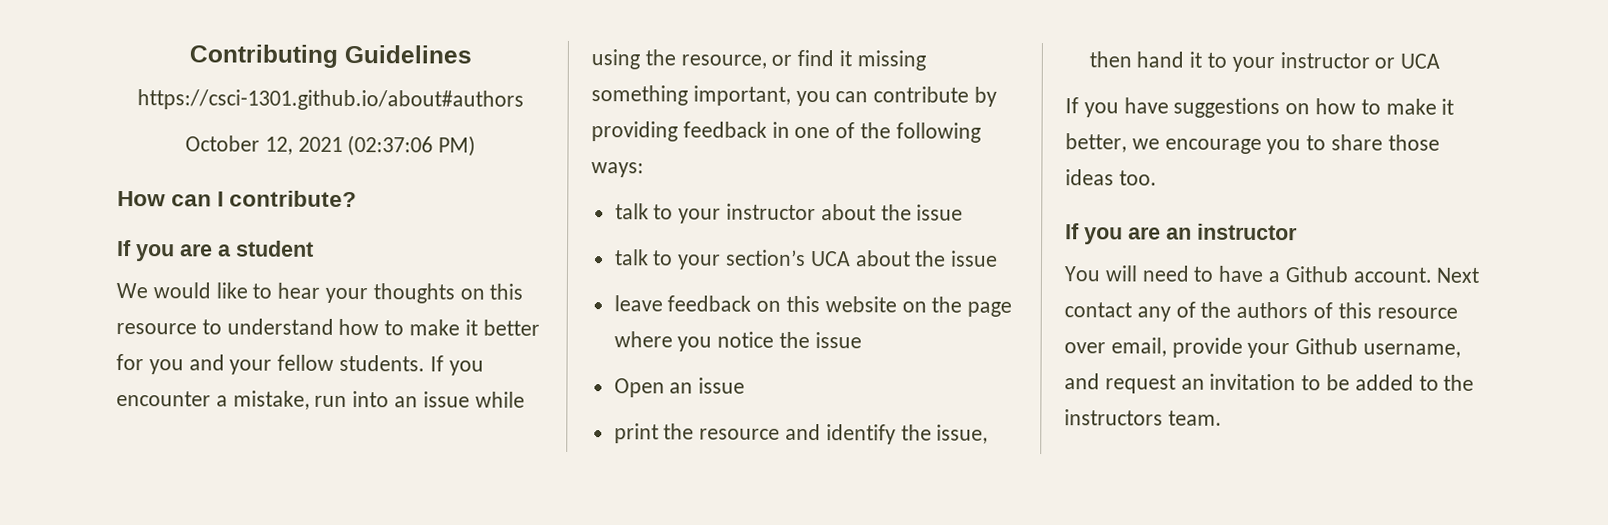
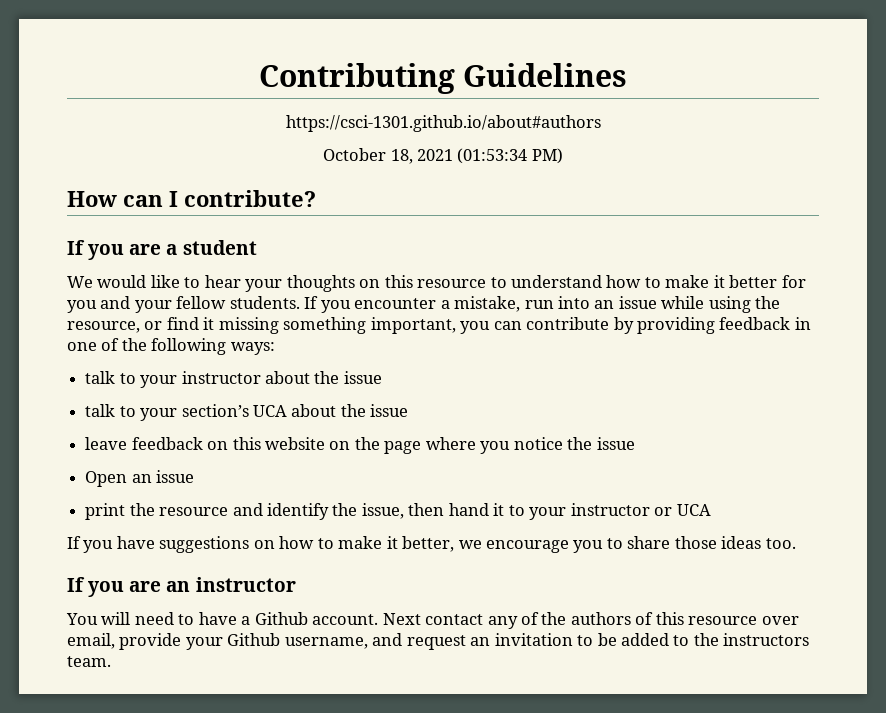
- October 12, 2021 (02:37:06 PM)
+ October 18, 2021 (01:53:34 PM)

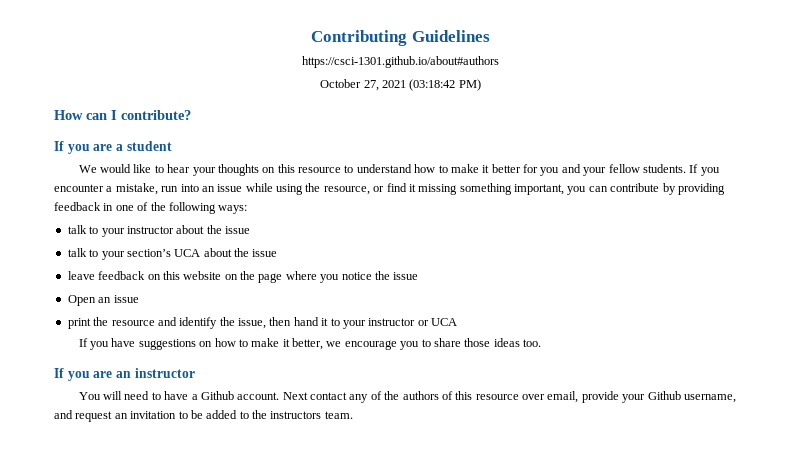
- October 18, 2021 (01:53:34 PM)
+ October 27, 2021 (03:18:42 PM)

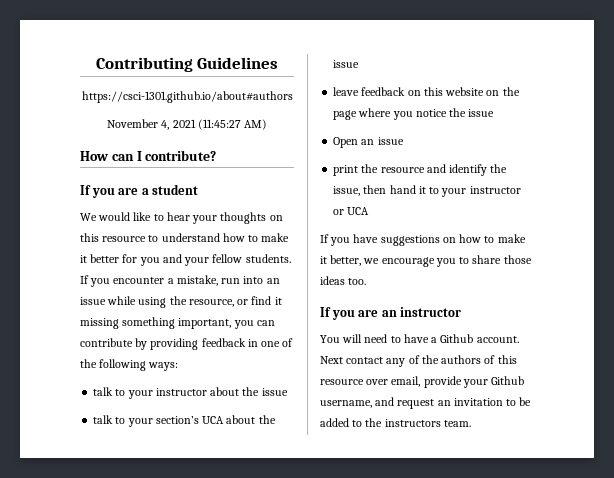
- October 27, 2021 (03:18:42 PM)
+ November 4, 2021 (11:45:27 AM)

